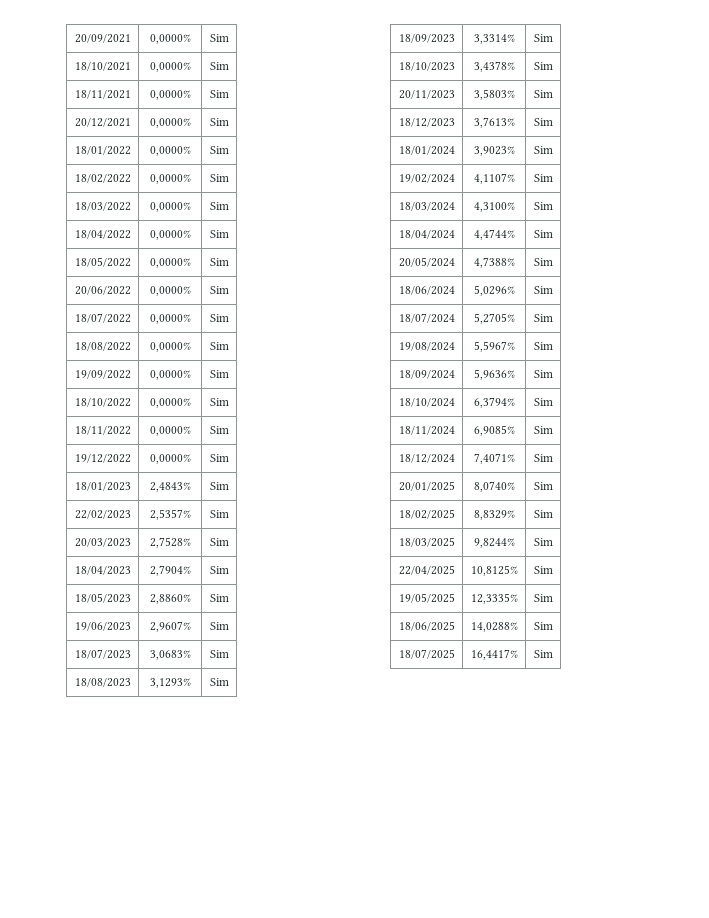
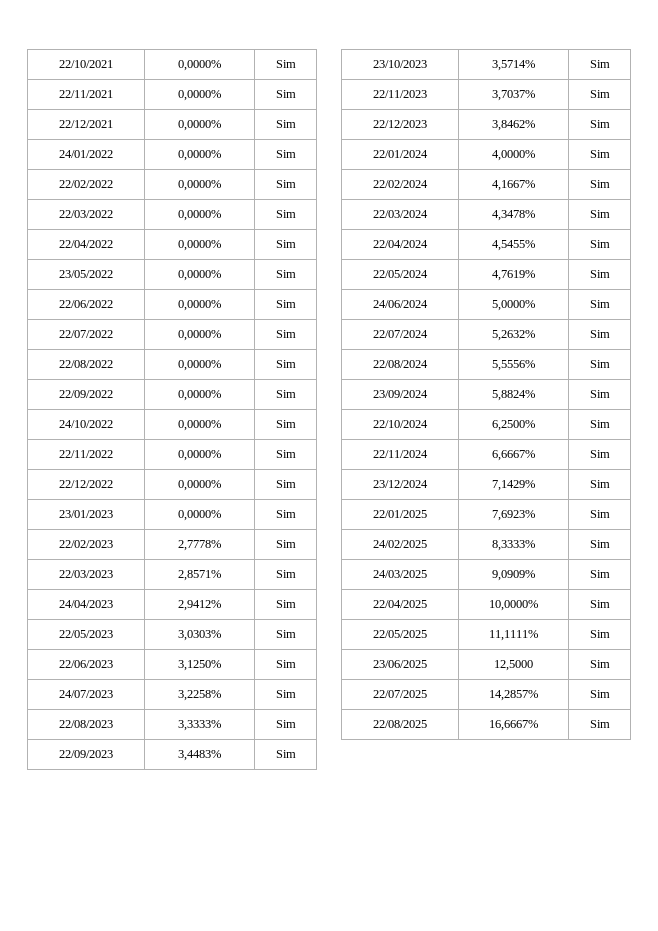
- 20/09/2021 | 0,0000% | Sim
- 18/10/2021 | 0,0000% | Sim
- 18/11/2021 | 0,0000% | Sim
- 20/12/2021 | 0,0000% | Sim
- 18/01/2022 | 0,0000% | Sim
- 18/02/2022 | 0,0000% | Sim
- 18/03/2022 | 0,0000% | Sim
- 18/04/2022 | 0,0000% | Sim
- 18/05/2022 | 0,0000% | Sim
- 20/06/2022 | 0,0000% | Sim
- 18/07/2022 | 0,0000% | Sim
- 18/08/2022 | 0,0000% | Sim
- 19/09/2022 | 0,0000% | Sim
- 18/10/2022 | 0,0000% | Sim
- 18/11/2022 | 0,0000% | Sim
- 19/12/2022 | 0,0000% | Sim
- 18/01/2023 | 2,4843% | Sim
- 22/02/2023 | 2,5357% | Sim
- 20/03/2023 | 2,7528% | Sim
- 18/04/2023 | 2,7904% | Sim
- 18/05/2023 | 2,8860% | Sim
- 19/06/2023 | 2,9607% | Sim
- 18/07/2023 | 3,0683% | Sim
- 18/08/2023 | 3,1293% | Sim
- 18/09/2023 | 3,3314% | Sim
- 18/10/2023 | 3,4378% | Sim
- 20/11/2023 | 3,5803% | Sim
- 18/12/2023 | 3,7613% | Sim
- 18/01/2024 | 3,9023% | Sim
- 19/02/2024 | 4,1107% | Sim
- 18/03/2024 | 4,3100% | Sim
- 18/04/2024 | 4,4744% | Sim
- 20/05/2024 | 4,7388% | Sim
- 18/06/2024 | 5,0296% | Sim
- 18/07/2024 | 5,2705% | Sim
- 19/08/2024 | 5,5967% | Sim
- 18/09/2024 | 5,9636% | Sim
- 18/10/2024 | 6,3794% | Sim
- 18/11/2024 | 6,9085% | Sim
- 18/12/2024 | 7,4071% | Sim
- 20/01/2025 | 8,0740% | Sim
- 18/02/2025 | 8,8329% | Sim
- 18/03/2025 | 9,8244% | Sim
+ 22/10/2021 | 0,0000% | Sim
+ 22/11/2021 | 0,0000% | Sim
+ 22/12/2021 | 0,0000% | Sim
+ 24/01/2022 | 0,0000% | Sim
+ 22/02/2022 | 0,0000% | Sim
+ 22/03/2022 | 0,0000% | Sim
+ 22/04/2022 | 0,0000% | Sim
+ 23/05/2022 | 0,0000% | Sim
+ 22/06/2022 | 0,0000% | Sim
+ 22/07/2022 | 0,0000% | Sim
+ 22/08/2022 | 0,0000% | Sim
+ 22/09/2022 | 0,0000% | Sim
+ 24/10/2022 | 0,0000% | Sim
+ 22/11/2022 | 0,0000% | Sim
+ 22/12/2022 | 0,0000% | Sim
+ 23/01/2023 | 0,0000% | Sim
+ 22/02/2023 | 2,7778% | Sim
+ 22/03/2023 | 2,8571% | Sim
+ 24/04/2023 | 2,9412% | Sim
+ 22/05/2023 | 3,0303% | Sim
+ 22/06/2023 | 3,1250% | Sim
+ 24/07/2023 | 3,2258% | Sim
+ 22/08/2023 | 3,3333% | Sim
+ 22/09/2023 | 3,4483% | Sim
+ 23/10/2023 | 3,5714% | Sim
+ 22/11/2023 | 3,7037% | Sim
+ 22/12/2023 | 3,8462% | Sim
+ 22/01/2024 | 4,0000% | Sim
+ 22/02/2024 | 4,1667% | Sim
+ 22/03/2024 | 4,3478% | Sim
+ 22/04/2024 | 4,5455% | Sim
+ 22/05/2024 | 4,7619% | Sim
+ 24/06/2024 | 5,0000% | Sim
+ 22/07/2024 | 5,2632% | Sim
+ 22/08/2024 | 5,5556% | Sim
+ 23/09/2024 | 5,8824% | Sim
+ 22/10/2024 | 6,2500% | Sim
+ 22/11/2024 | 6,6667% | Sim
+ 23/12/2024 | 7,1429% | Sim
+ 22/01/2025 | 7,6923% | Sim
+ 24/02/2025 | 8,3333% | Sim
+ 24/03/2025 | 9,0909% | Sim
- 22/04/2025 | 10,8125% | Sim
- 19/05/2025 | 12,3335% | Sim
- 18/06/2025 | 14,0288% | Sim
- 18/07/2025 | 16,4417% | Sim
+ 22/04/2025 | 10,0000% | Sim
+ 22/05/2025 | 11,1111% | Sim
+ 23/06/2025 | 12,5000 | Sim
+ 22/07/2025 | 14,2857% | Sim
+ 22/08/2025 | 16,6667% | Sim

